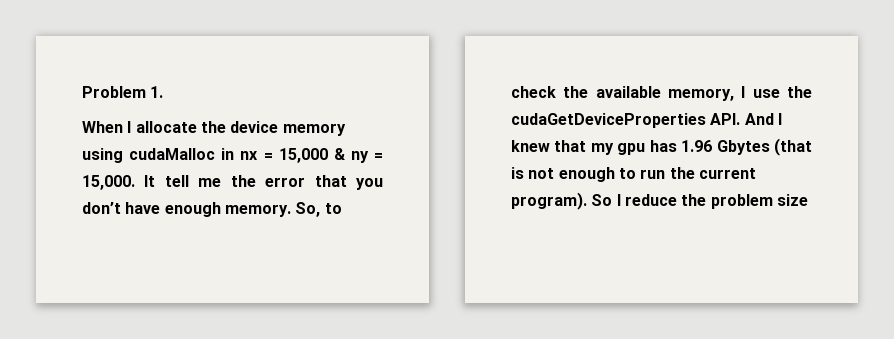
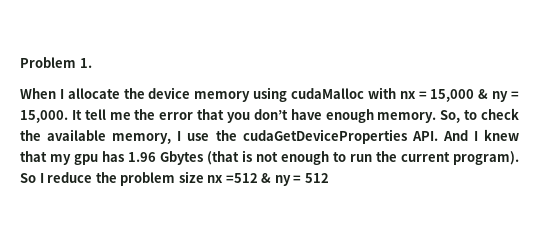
- When I allocate the device memory using cudaMalloc in nx = 15,000 & ny = 15,000.
+ When I allocate the device memory using cudaMalloc with nx = 15,000 & ny = 15,000.
- So I reduce the problem size
+ So I reduce the problem size nx =512 & ny = 512

